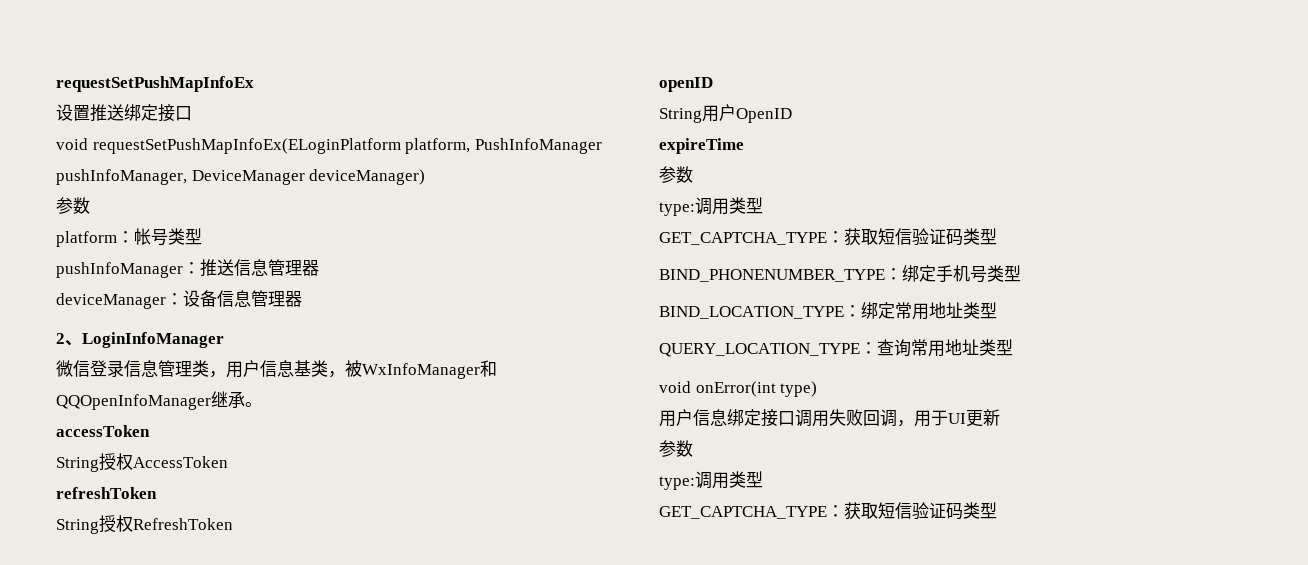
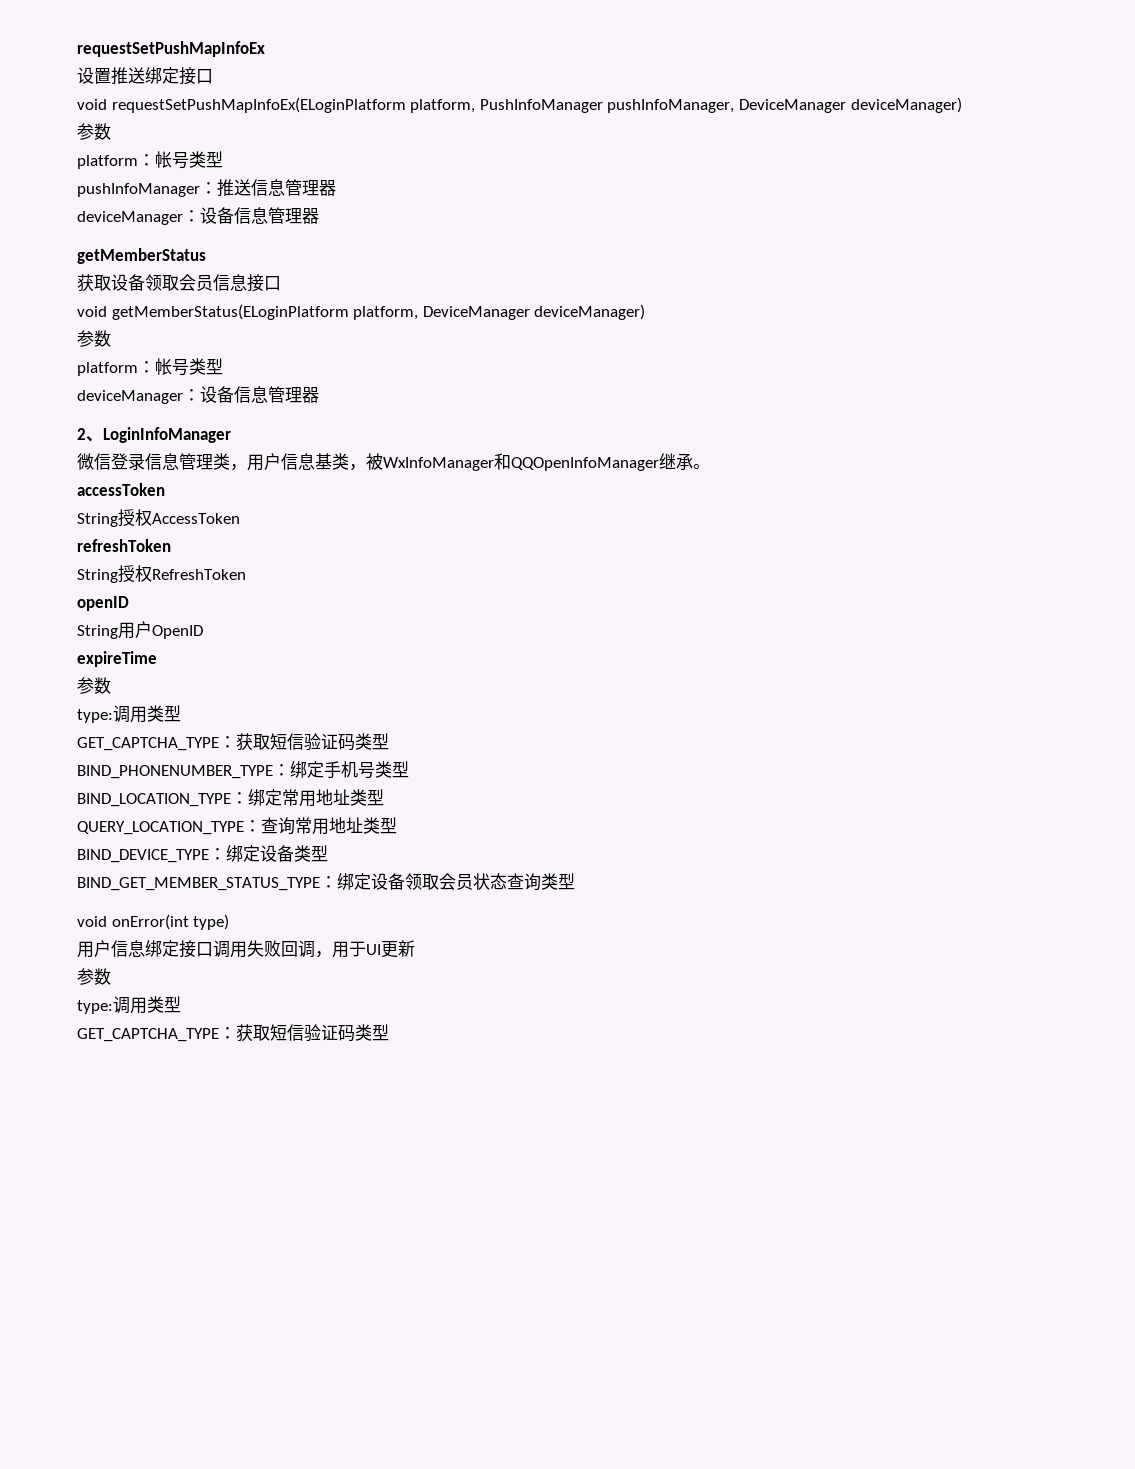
+ getMemberStatus
+ 获取设备领取会员信息接口
+ void getMemberStatus(ELoginPlatform platform, DeviceManager deviceManager)
+ 参数
+ platform：帐号类型
+ deviceManager：设备信息管理器
+ BIND_DEVICE_TYPE：绑定设备类型
+ BIND_GET_MEMBER_STATUS_TYPE：绑定设备领取会员状态查询类型

